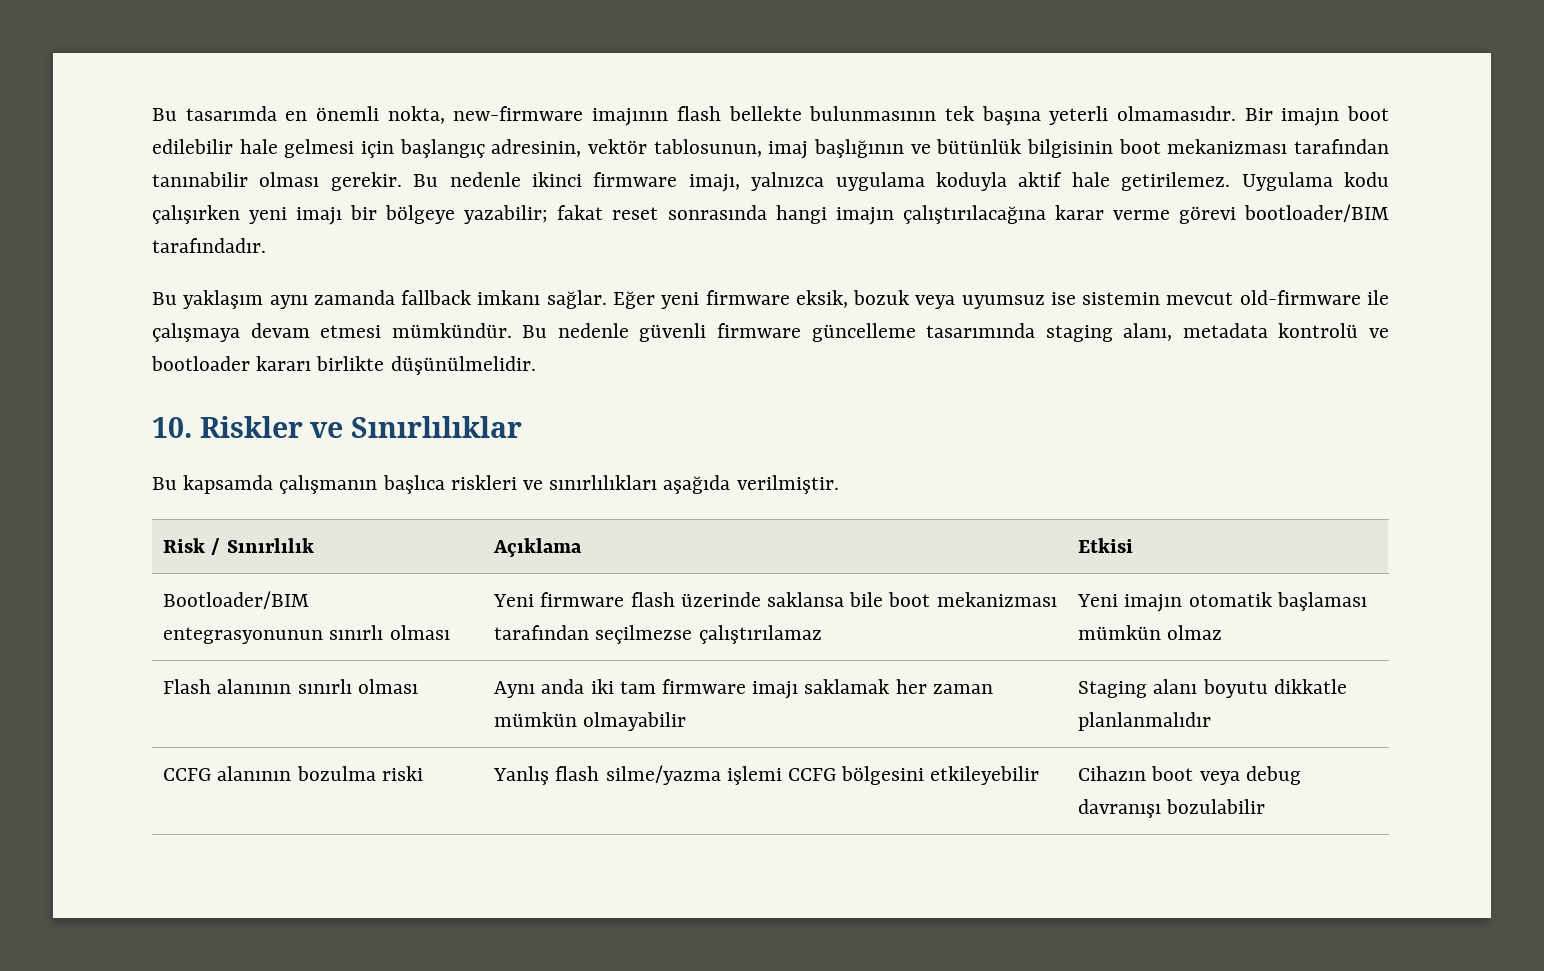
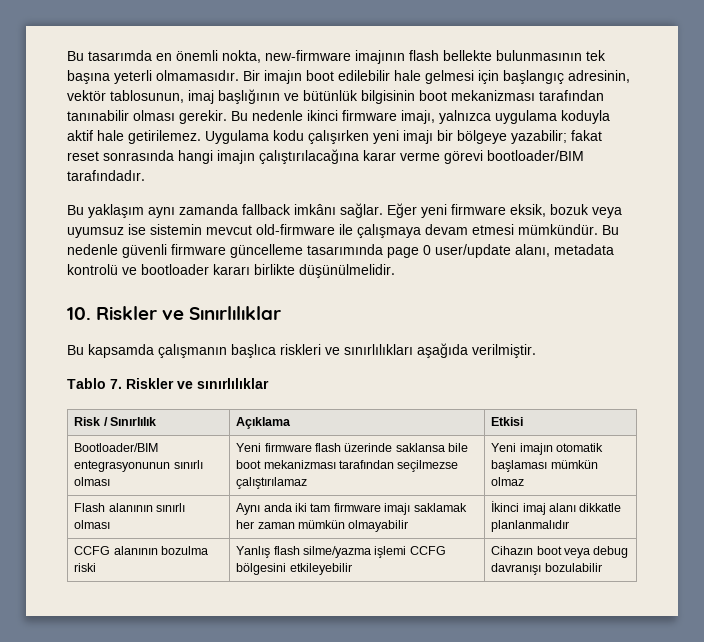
- Bu yaklaşım aynı zamanda fallback imkanı sağlar.
+ Bu yaklaşım aynı zamanda fallback imkânı sağlar.
- Bu nedenle güvenli firmware güncelleme tasarımında staging alanı, metadata kontrolü ve bootloader kararı birlikte düşünülmelidir.
+ Bu nedenle güvenli firmware güncelleme tasarımında page 0 user/update alanı, metadata kontrolü ve bootloader kararı birlikte düşünülmelidir.
+ Tablo 7. Riskler ve sınırlılıklar
- Flash alanının sınırlı olması | Aynı anda iki tam firmware imajı saklamak her zaman mümkün olmayabilir | Staging alanı boyutu dikkatle planlanmalıdır
+ Flash alanının sınırlı olması | Aynı anda iki tam firmware imajı saklamak her zaman mümkün olmayabilir | İkinci imaj alanı dikkatle planlanmalıdır

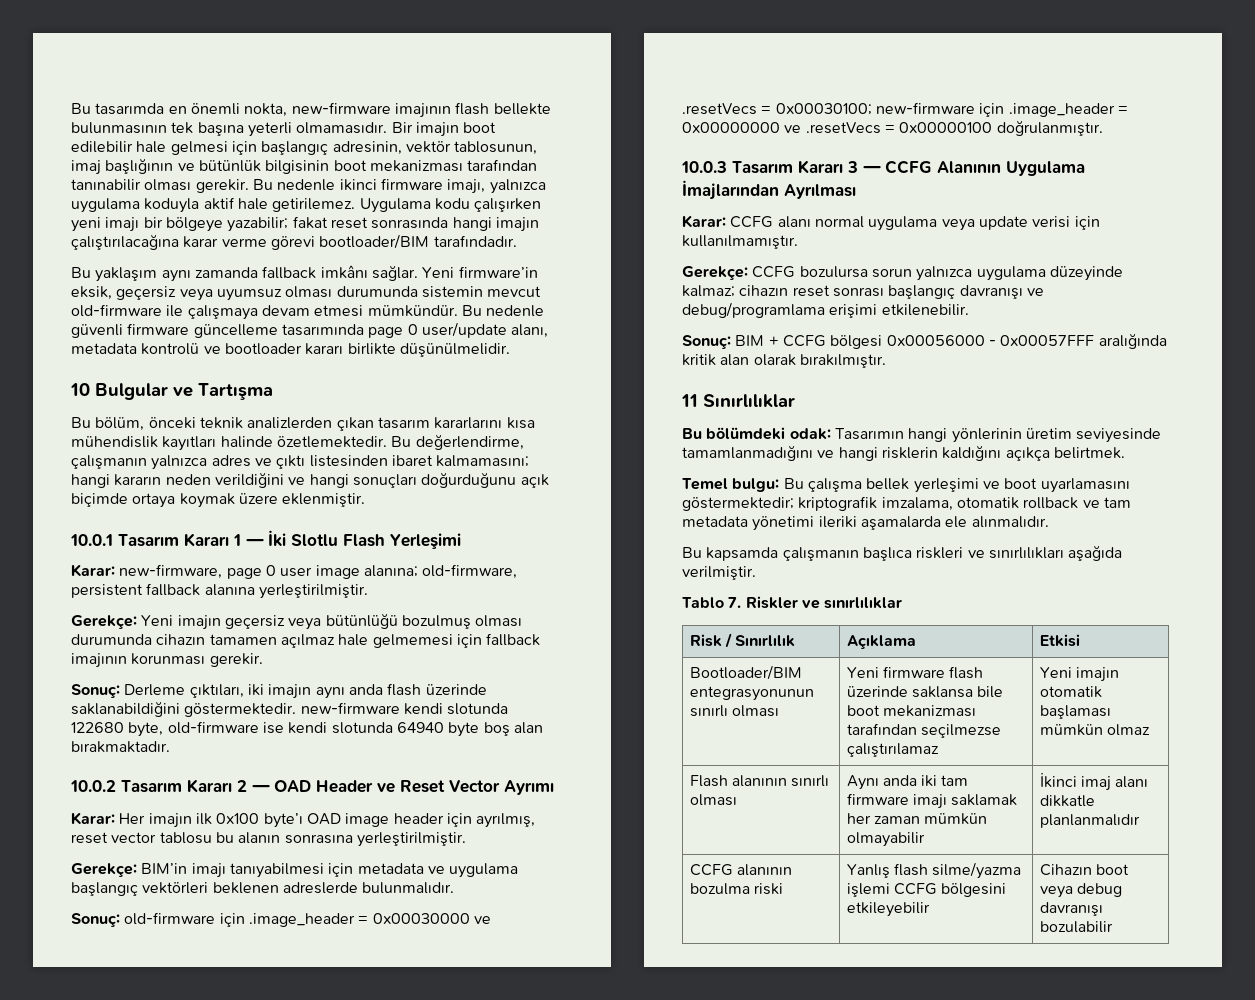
- Eğer yeni firmware eksik, bozuk veya uyumsuz ise sistemin mevcut old-firmware ile çalışmaya devam etmesi mümkündür.
+ Yeni firmware’in eksik, geçersiz veya uyumsuz olması durumunda sistemin mevcut old-firmware ile çalışmaya devam etmesi mümkündür.
- 10. Riskler ve Sınırlılıklar
+ 10 Bulgular ve Tartışma
+ Bu bölüm, önceki teknik analizlerden çıkan tasarım kararlarını kısa mühendislik kayıtları halinde özetlemektedir. Bu değerlendirme, çalışmanın yalnızca adres ve çıktı listesinden ibaret kalmamasını; hangi kararın neden verildiğini ve hangi sonuçları doğurduğunu açık biçimde ortaya koymak üzere eklenmiştir.
+ 10.0.1 Tasarım Kararı 1 — İki Slotlu Flash Yerleşimi
+ Karar: new-firmware, page 0 user image alanına; old-firmware, persistent fallback alanına yerleştirilmiştir.
+ Gerekçe: Yeni imajın geçersiz veya bütünlüğü bozulmuş olması durumunda cihazın tamamen açılmaz hale gelmemesi için fallback imajının korunması gerekir.
+ Sonuç: Derleme çıktıları, iki imajın aynı anda flash üzerinde saklanabildiğini göstermektedir. new-firmware kendi slotunda 122680 byte, old-firmware ise kendi slotunda 64940 byte boş alan bırakmaktadır.
+ 10.0.2 Tasarım Kararı 2 — OAD Header ve Reset Vector Ayrımı
+ Karar: Her imajın ilk 0x100 byte’ı OAD image header için ayrılmış, reset vector tablosu bu alanın sonrasına yerleştirilmiştir.
+ Gerekçe: BIM’in imajı tanıyabilmesi için metadata ve uygulama başlangıç vektörleri beklenen adreslerde bulunmalıdır.
+ Sonuç: old-firmware için .image_header = 0x00030000 ve .resetVecs = 0x00030100; new-firmware için .image_header = 0x00000000 ve .resetVecs = 0x00000100 doğrulanmıştır.
+ 10.0.3 Tasarım Kararı 3 — CCFG Alanının Uygulama İmajlarından Ayrılması
+ Karar: CCFG alanı normal uygulama veya update verisi için kullanılmamıştır.
+ Gerekçe: CCFG bozulursa sorun yalnızca uygulama düzeyinde kalmaz; cihazın reset sonrası başlangıç davranışı ve debug/programlama erişimi etkilenebilir.
+ Sonuç: BIM + CCFG bölgesi 0x00056000 - 0x00057FFF aralığında kritik alan olarak bırakılmıştır.
+ 11 Sınırlılıklar
+ Bu bölümdeki odak: Tasarımın hangi yönlerinin üretim seviyesinde tamamlanmadığını ve hangi risklerin kaldığını açıkça belirtmek.
+ Temel bulgu: Bu çalışma bellek yerleşimi ve boot uyarlamasını göstermektedir; kriptografik imzalama, otomatik rollback ve tam metadata yönetimi ileriki aşamalarda ele alınmalıdır.

